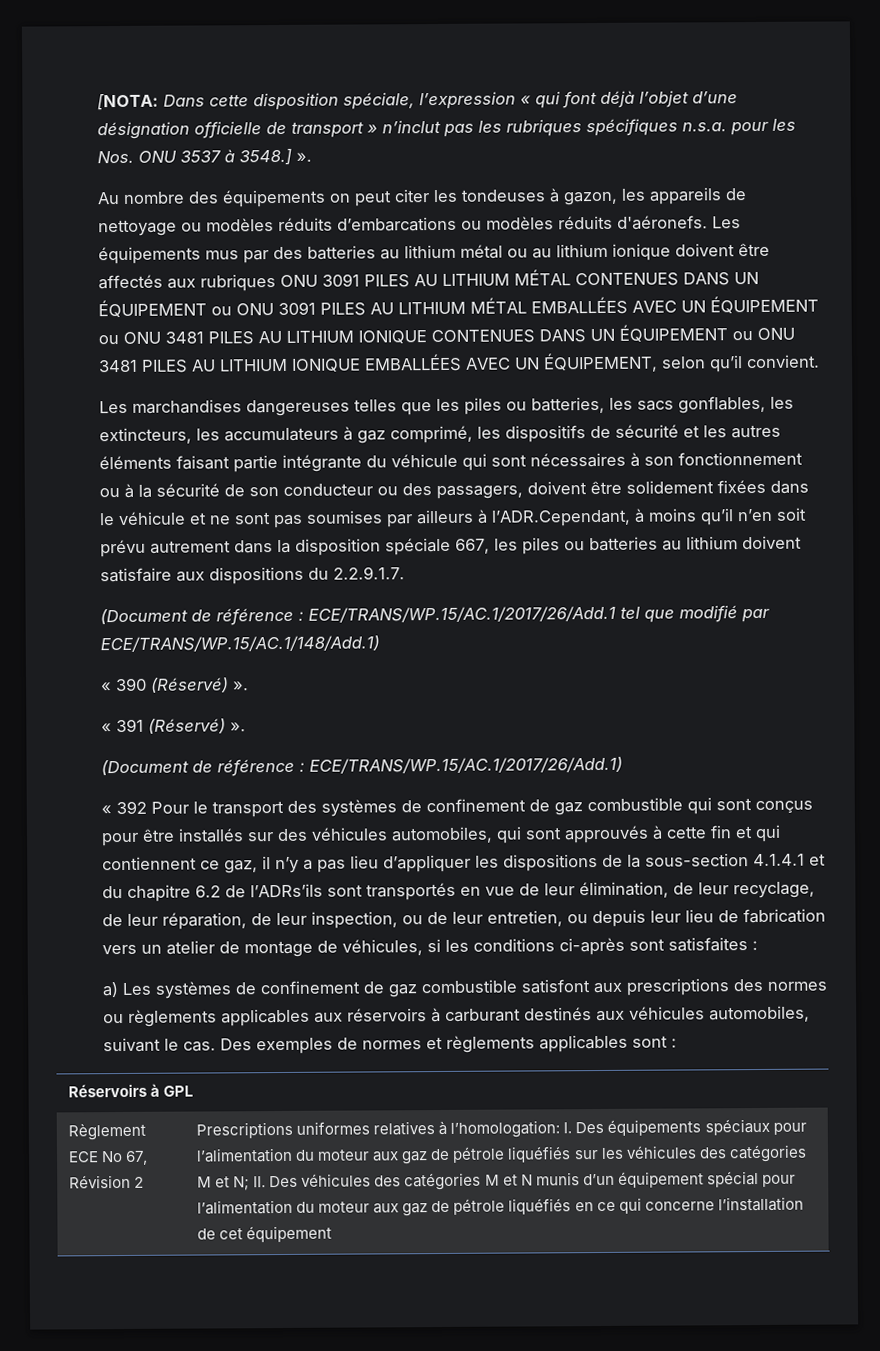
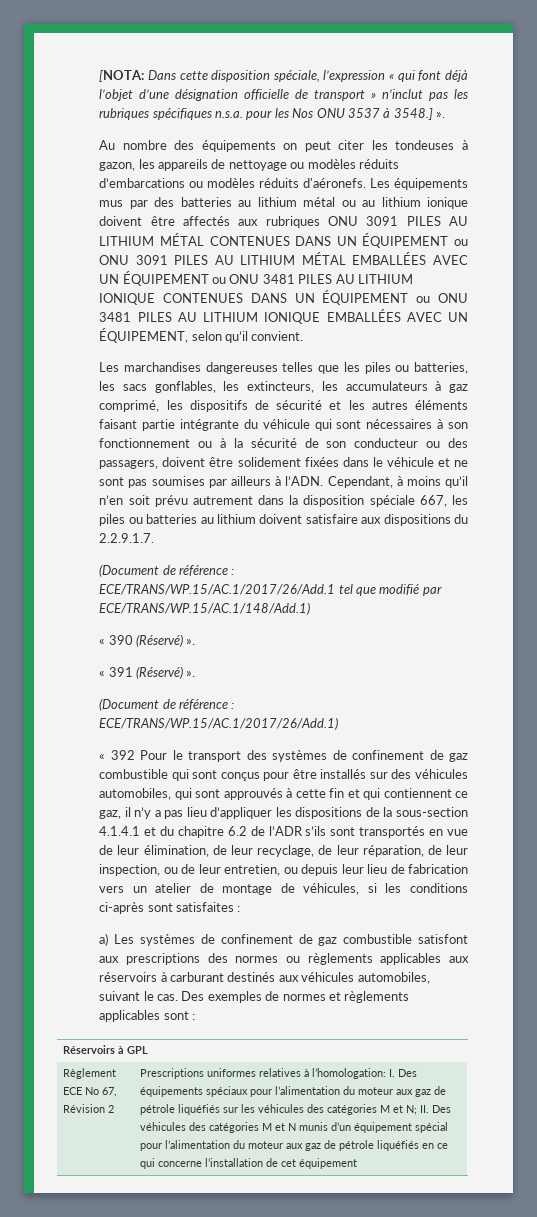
- [NOTA: Dans cette disposition spéciale, l’expression « qui font déjà l’objet d’une désignation officielle de transport » n’inclut pas les rubriques spécifiques n.s.a. pour les Nos. ONU 3537 à 3548.] ».
+ [NOTA: Dans cette disposition spéciale, l’expression « qui font déjà l’objet d’une désignation officielle de transport » n’inclut pas les rubriques spécifiques n.s.a. pour les Nos ONU 3537 à 3548.] ».
- Les marchandises dangereuses telles que les piles ou batteries, les sacs gonflables, les extincteurs, les accumulateurs à gaz comprimé, les dispositifs de sécurité et les autres éléments faisant partie intégrante du véhicule qui sont nécessaires à son fonctionnement ou à la sécurité de son conducteur ou des passagers, doivent être solidement fixées dans le véhicule et ne sont pas soumises par ailleurs à l’ADR.Cependant, à moins qu’il n’en soit prévu autrement dans la disposition spéciale 667, les piles ou batteries au lithium doivent satisfaire aux dispositions du 2.2.9.1.7.
+ Les marchandises dangereuses telles que les piles ou batteries, les sacs gonflables, les extincteurs, les accumulateurs à gaz comprimé, les dispositifs de sécurité et les autres éléments faisant partie intégrante du véhicule qui sont nécessaires à son fonctionnement ou à la sécurité de son conducteur ou des passagers, doivent être solidement fixées dans le véhicule et ne sont pas soumises par ailleurs à l’ADN. Cependant, à moins qu’il n’en soit prévu autrement dans la disposition spéciale 667, les piles ou batteries au lithium doivent satisfaire aux dispositions du 2.2.9.1.7.
- « 392 Pour le transport des systèmes de confinement de gaz combustible qui sont conçus pour être installés sur des véhicules automobiles, qui sont approuvés à cette fin et qui contiennent ce gaz, il n’y a pas lieu d’appliquer les dispositions de la sous-section 4.1.4.1 et du chapitre 6.2 de l’ADRs’ils sont transportés en vue de leur élimination, de leur recyclage, de leur réparation, de leur inspection, ou de leur entretien, ou depuis leur lieu de fabrication vers un atelier de montage de véhicules, si les conditions ci-après sont satisfaites :
+ « 392 Pour le transport des systèmes de confinement de gaz combustible qui sont conçus pour être installés sur des véhicules automobiles, qui sont approuvés à cette fin et qui contiennent ce gaz, il n’y a pas lieu d’appliquer les dispositions de la sous-section 4.1.4.1 et du chapitre 6.2 de l’ADR s’ils sont transportés en vue de leur élimination, de leur recyclage, de leur réparation, de leur inspection, ou de leur entretien, ou depuis leur lieu de fabrication vers un atelier de montage de véhicules, si les conditions ci-après sont satisfaites :

